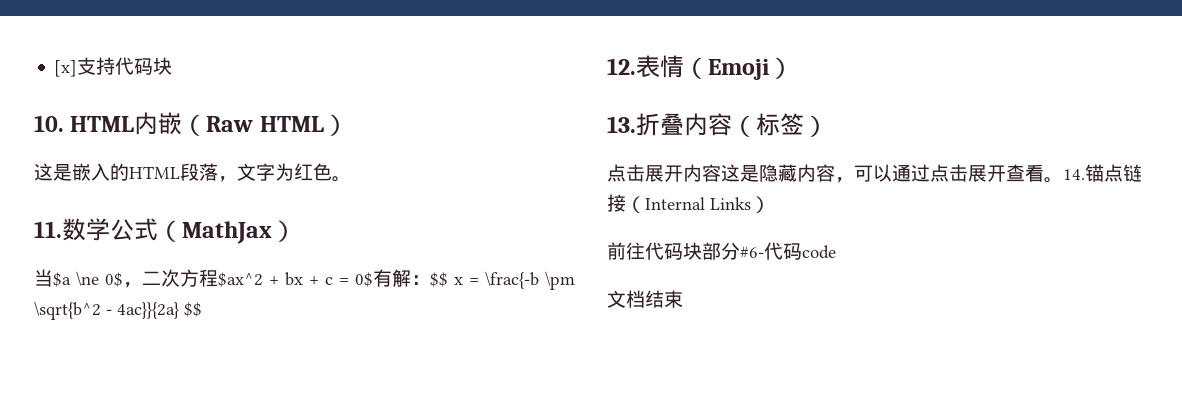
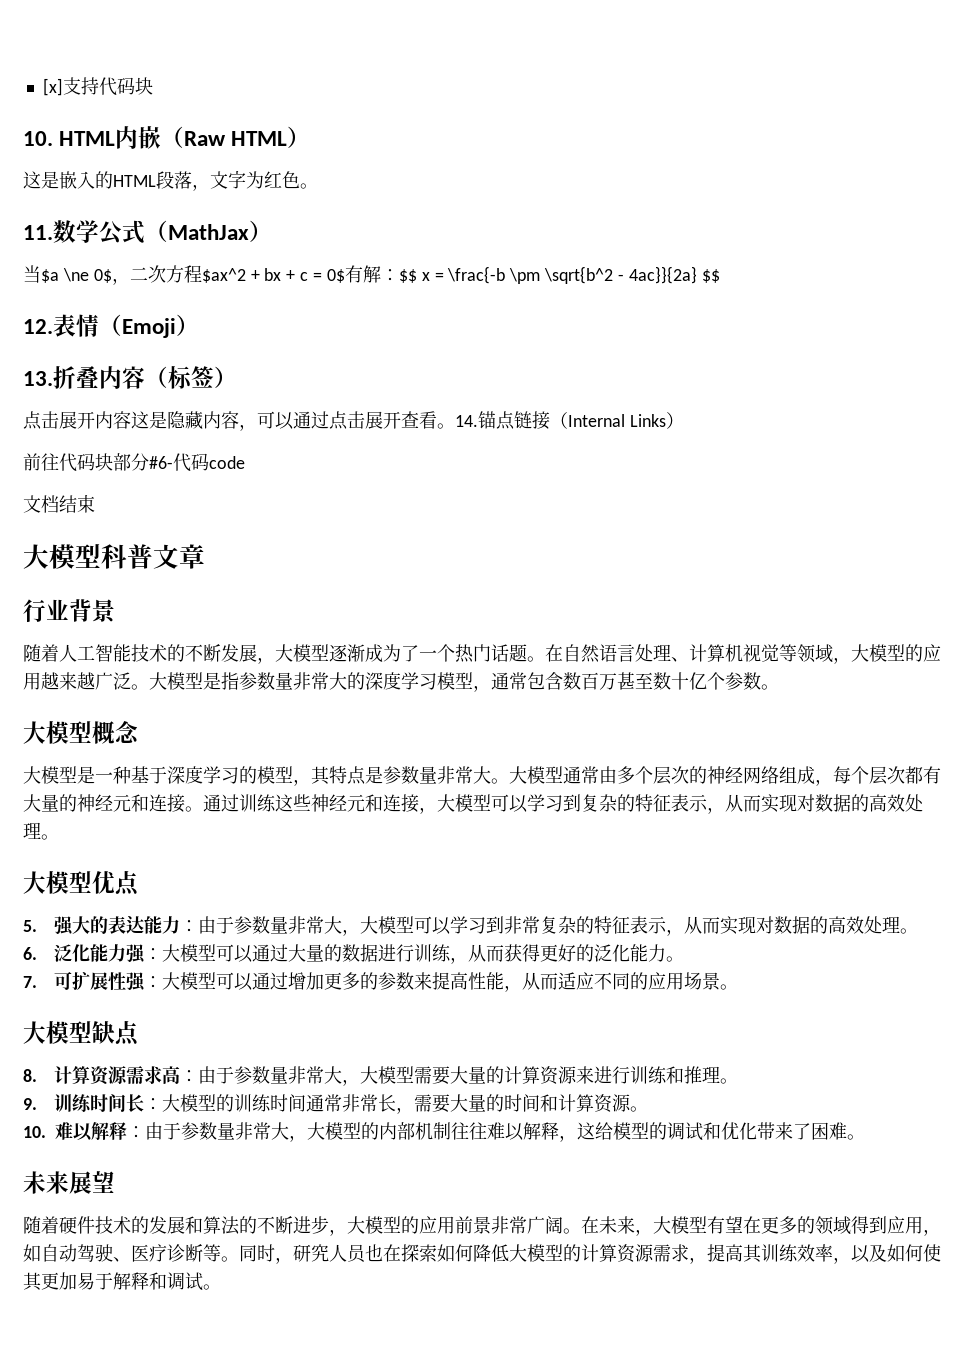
+ 大模型科普文章
+ 行业背景
+ 随着人工智能技术的不断发展，大模型逐渐成为了一个热门话题。在自然语言处理、计算机视觉等领域，大模型的应用越来越广泛。大模型是指参数量非常大的深度学习模型，通常包含数百万甚至数十亿个参数。
+ 大模型概念
+ 大模型是一种基于深度学习的模型，其特点是参数量非常大。大模型通常由多个层次的神经网络组成，每个层次都有大量的神经元和连接。通过训练这些神经元和连接，大模型可以学习到复杂的特征表示，从而实现对数据的高效处理。
+ 大模型优点
+ 5.强大的表达能力：由于参数量非常大，大模型可以学习到非常复杂的特征表示，从而实现对数据的高效处理。
+ 6.泛化能力强：大模型可以通过大量的数据进行训练，从而获得更好的泛化能力。
+ 7.可扩展性强：大模型可以通过增加更多的参数来提高性能，从而适应不同的应用场景。
+ 大模型缺点
+ 8.计算资源需求高：由于参数量非常大，大模型需要大量的计算资源来进行训练和推理。
+ 9.训练时间长：大模型的训练时间通常非常长，需要大量的时间和计算资源。
+ 10.难以解释：由于参数量非常大，大模型的内部机制往往难以解释，这给模型的调试和优化带来了困难。
+ 未来展望
+ 随着硬件技术的发展和算法的不断进步，大模型的应用前景非常广阔。在未来，大模型有望在更多的领域得到应用，如自动驾驶、医疗诊断等。同时，研究人员也在探索如何降低大模型的计算资源需求，提高其训练效率，以及如何使其更加易于解释和调试。

